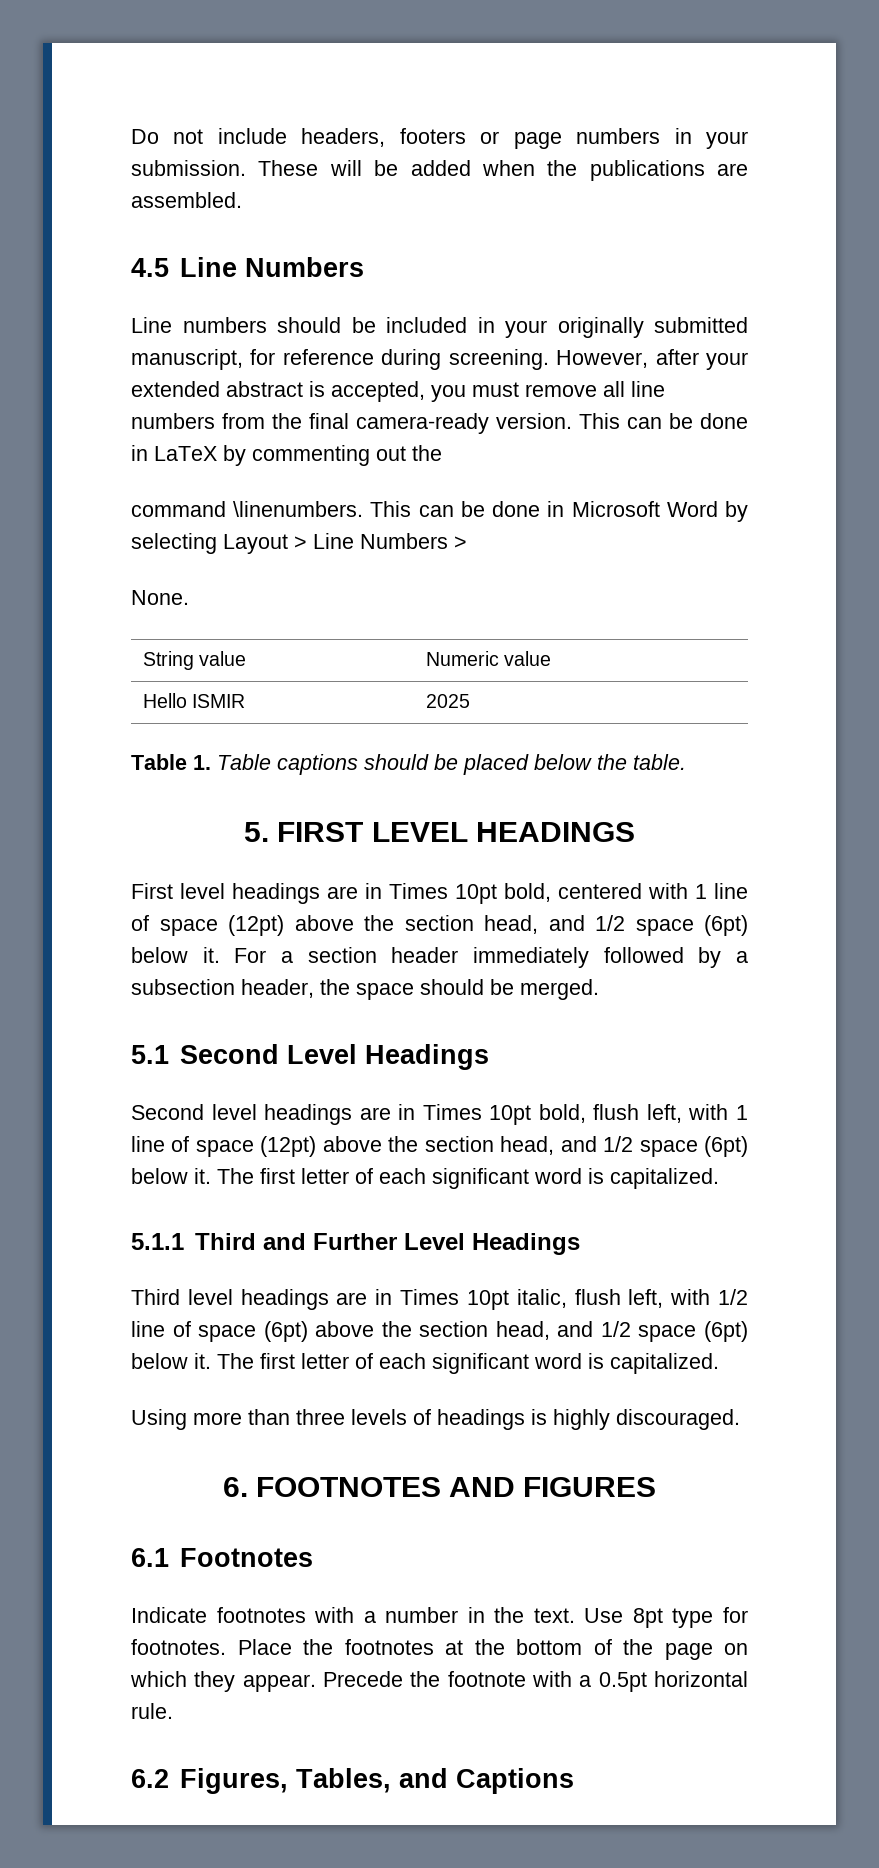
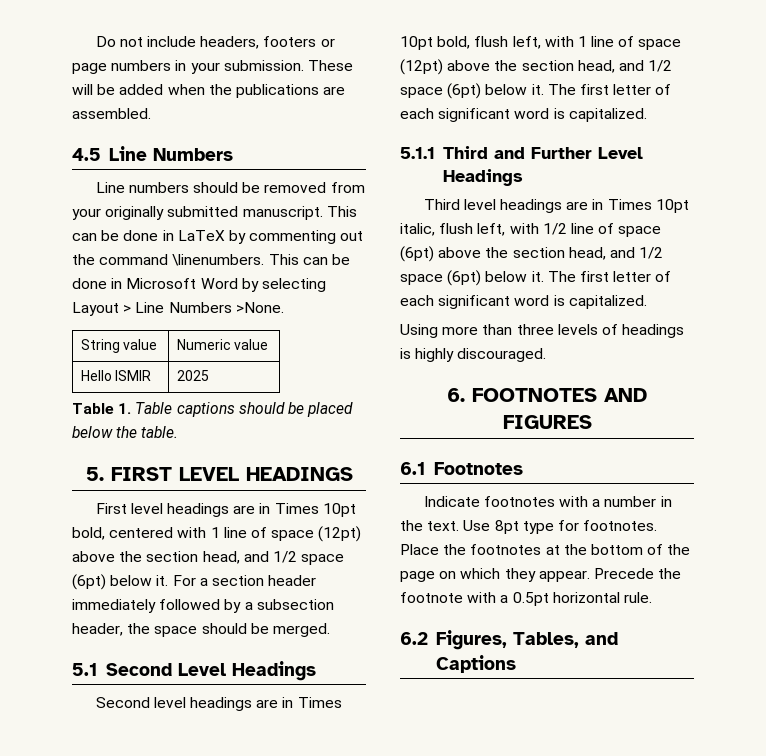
- Line numbers should be included in your originally submitted manuscript, for reference during screening. However, after your extended abstract is accepted, you must remove all line numbers from the final camera-ready version.
+ Line numbers should be removed from your originally submitted manuscript.
- This can be done in LaTeX by commenting out the
- command \linenumbers.
+ This can be done in LaTeX by commenting out the command \linenumbers.
- This can be done in Microsoft Word by selecting Layout > Line Numbers >
- None.
+ This can be done in Microsoft Word by selecting Layout > Line Numbers >None.

